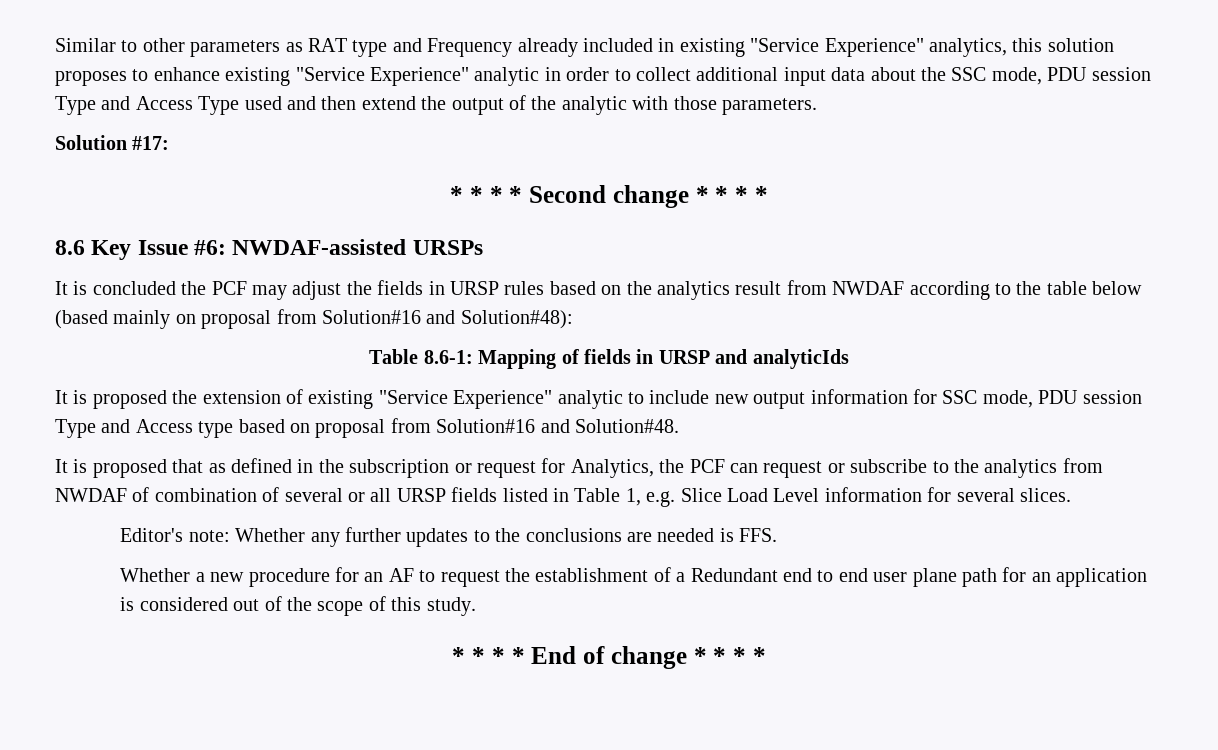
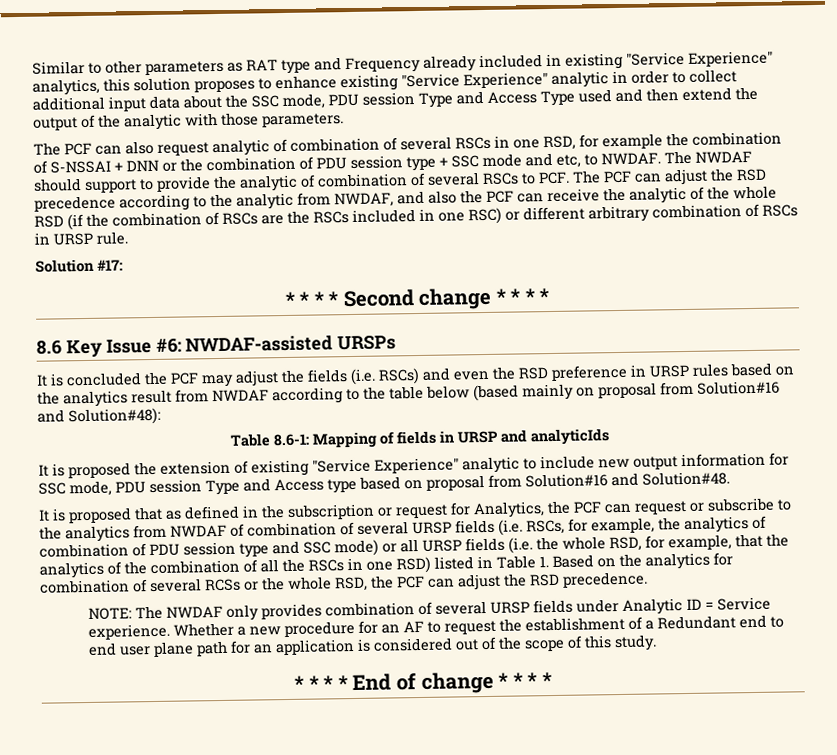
+ The PCF can also request analytic of combination of several RSCs in one RSD, for example the combination of S-NSSAI + DNN or the combination of PDU session type + SSC mode and etc, to NWDAF. The NWDAF should support to provide the analytic of combination of several RSCs to PCF. The PCF can adjust the RSD precedence according to the analytic from NWDAF, and also the PCF can receive the analytic of the whole RSD (if the combination of RSCs are the RSCs included in one RSC) or different arbitrary combination of RSCs in URSP rule.
- It is concluded the PCF may adjust the fields in URSP rules based on the analytics result from NWDAF according to the table below (based mainly on proposal from Solution#16 and Solution#48):
+ It is concluded the PCF may adjust the fields (i.e. RSCs) and even the RSD preference in URSP rules based on the analytics result from NWDAF according to the table below (based mainly on proposal from Solution#16 and Solution#48):
- It is proposed that as defined in the subscription or request for Analytics, the PCF can request or subscribe to the analytics from NWDAF of combination of several or all URSP fields listed in Table 1, e.g. Slice Load Level information for several slices.
- Editor's note: Whether any further updates to the conclusions are needed is FFS.
- Whether a new procedure for an AF to request the establishment of a Redundant end to end user plane path for an application is considered out of the scope of this study.
+ It is proposed that as defined in the subscription or request for Analytics, the PCF can request or subscribe to the analytics from NWDAF of combination of several URSP fields (i.e. RSCs, for example, the analytics of combination of PDU session type and SSC mode) or all URSP fields (i.e. the whole RSD, for example, that the analytics of the combination of all the RSCs in one RSD) listed in Table 1. Based on the analytics for combination of several RCSs or the whole RSD, the PCF can adjust the RSD precedence.
+ NOTE: The NWDAF only provides combination of several URSP fields under Analytic ID = Service experience. Whether a new procedure for an AF to request the establishment of a Redundant end to end user plane path for an application is considered out of the scope of this study.

